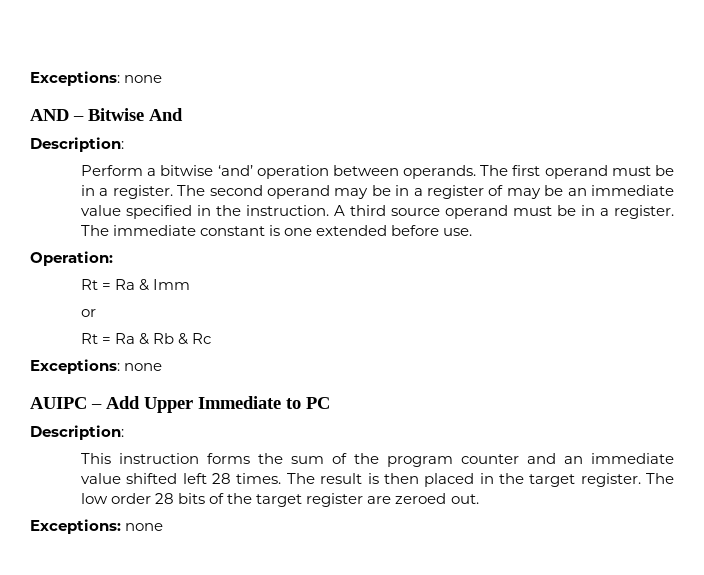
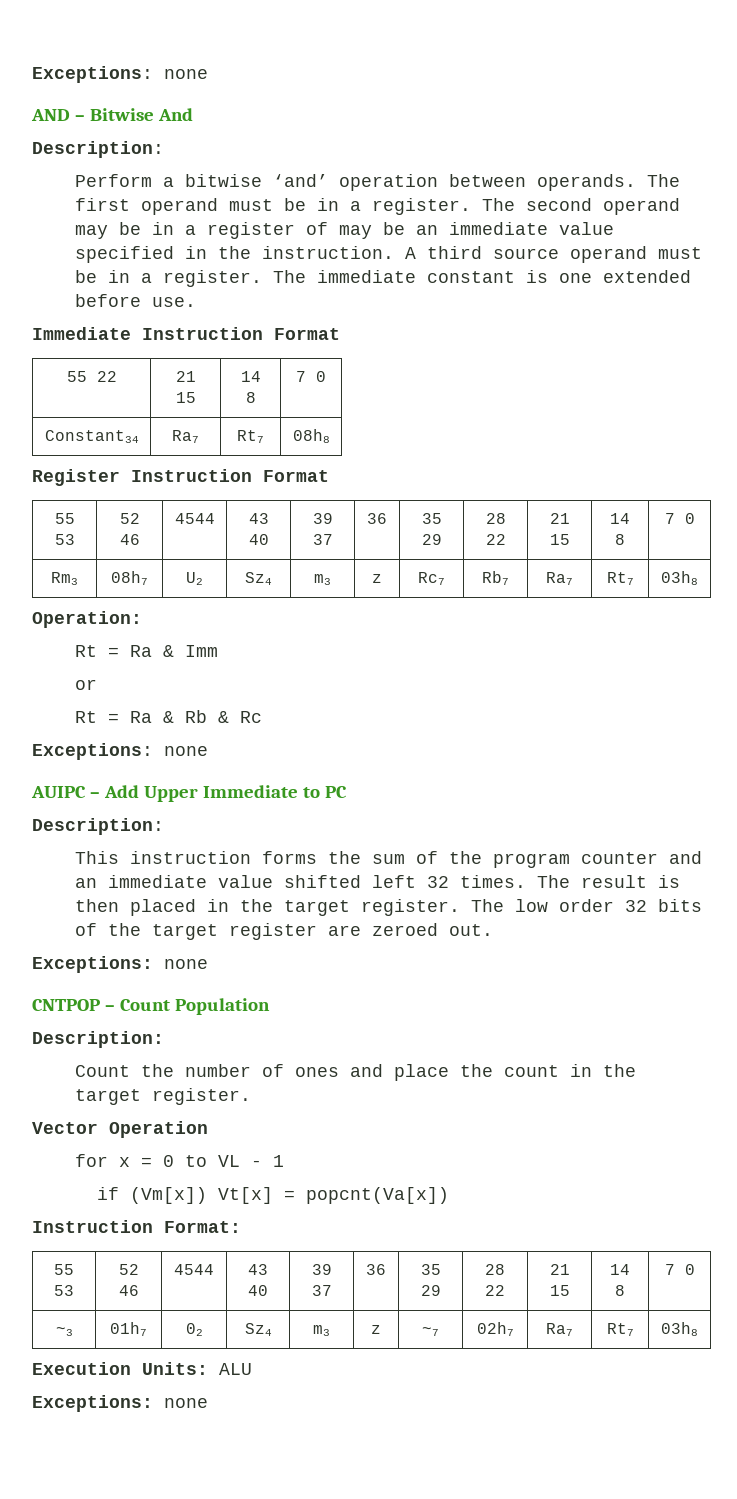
+ Immediate Instruction Format
+ 55 22 | 21 15 | 14 8 | 7 0
+ Constant34 | Ra7 | Rt7 | 08h8
+ Register Instruction Format
+ 55 53 | 52 46 | 4544 | 43 40 | 39 37 | 36 | 35 29 | 28 22 | 21 15 | 14 8 | 7 0
+ Rm3 | 08h7 | U2 | Sz4 | m3 | z | Rc7 | Rb7 | Ra7 | Rt7 | 03h8
- This instruction forms the sum of the program counter and an immediate value shifted left 28 times.
+ This instruction forms the sum of the program counter and an immediate value shifted left 32 times.
- The low order 28 bits of the target register are zeroed out.
+ The low order 32 bits of the target register are zeroed out.
+ CNTPOP – Count Population
+ Description:
+ Count the number of ones and place the count in the target register.
+ Vector Operation
+ for x = 0 to VL - 1
+ if (Vm[x]) Vt[x] = popcnt(Va[x])
+ Instruction Format:
+ 55 53 | 52 46 | 4544 | 43 40 | 39 37 | 36 | 35 29 | 28 22 | 21 15 | 14 8 | 7 0
+ ~3 | 01h7 | 02 | Sz4 | m3 | z | ~7 | 02h7 | Ra7 | Rt7 | 03h8
+ Execution Units: ALU
+ Exceptions: none

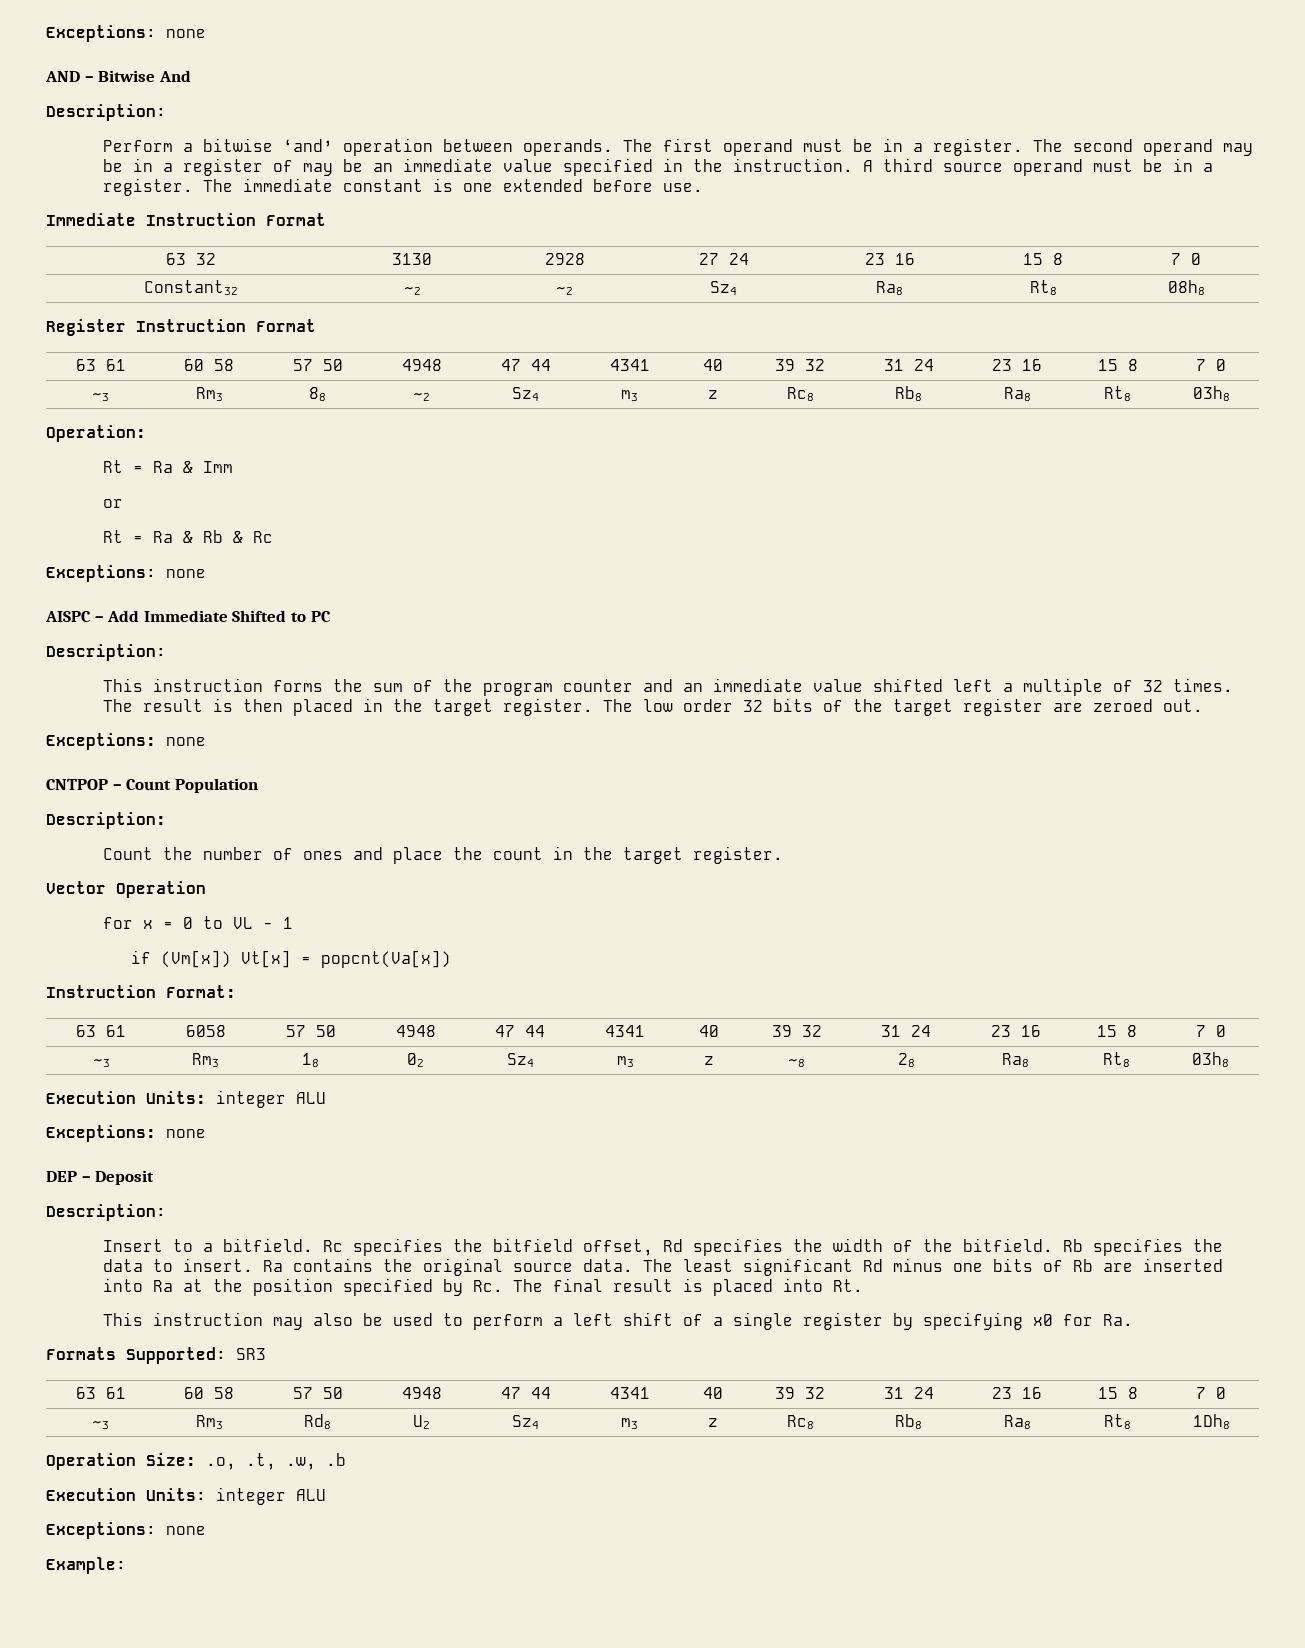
- 55 22 | 21 15 | 14 8 | 7 0
- Constant34 | Ra7 | Rt7 | 08h8
+ 63 32 | 3130 | 2928 | 27 24 | 23 16 | 15 8 | 7 0
+ Constant32 | ~2 | ~2 | Sz4 | Ra8 | Rt8 | 08h8
  Register Instruction Format
- 55 53 | 52 46 | 4544 | 43 40 | 39 37 | 36 | 35 29 | 28 22 | 21 15 | 14 8 | 7 0
- Rm3 | 08h7 | U2 | Sz4 | m3 | z | Rc7 | Rb7 | Ra7 | Rt7 | 03h8
+ 63 61 | 60 58 | 57 50 | 4948 | 47 44 | 4341 | 40 | 39 32 | 31 24 | 23 16 | 15 8 | 7 0
+ ~3 | Rm3 | 88 | ~2 | Sz4 | m3 | z | Rc8 | Rb8 | Ra8 | Rt8 | 03h8
- AUIPC – Add Upper Immediate to PC
+ AISPC – Add Immediate Shifted to PC
- This instruction forms the sum of the program counter and an immediate value shifted left 32 times.
+ This instruction forms the sum of the program counter and an immediate value shifted left a multiple of 32 times.
  Instruction Format:
- 55 53 | 52 46 | 4544 | 43 40 | 39 37 | 36 | 35 29 | 28 22 | 21 15 | 14 8 | 7 0
- ~3 | 01h7 | 02 | Sz4 | m3 | z | ~7 | 02h7 | Ra7 | Rt7 | 03h8
- Execution Units: ALU
+ 63 61 | 6058 | 57 50 | 4948 | 47 44 | 4341 | 40 | 39 32 | 31 24 | 23 16 | 15 8 | 7 0
+ ~3 | Rm3 | 18 | 02 | Sz4 | m3 | z | ~8 | 28 | Ra8 | Rt8 | 03h8
+ Execution Units: integer ALU
  Exceptions: none
+ DEP – Deposit
+ Description:
+ Insert to a bitfield. Rc specifies the bitfield offset, Rd specifies the width of the bitfield. Rb specifies the data to insert. Ra contains the original source data. The least significant Rd minus one bits of Rb are inserted into Ra at the position specified by Rc. The final result is placed into Rt.
+ This instruction may also be used to perform a left shift of a single register by specifying x0 for Ra.
+ Formats Supported: SR3
+ 63 61 | 60 58 | 57 50 | 4948 | 47 44 | 4341 | 40 | 39 32 | 31 24 | 23 16 | 15 8 | 7 0
+ ~3 | Rm3 | Rd8 | U2 | Sz4 | m3 | z | Rc8 | Rb8 | Ra8 | Rt8 | 1Dh8
+ Operation Size: .o, .t, .w, .b
+ Execution Units: integer ALU
+ Exceptions: none
+ Example:

